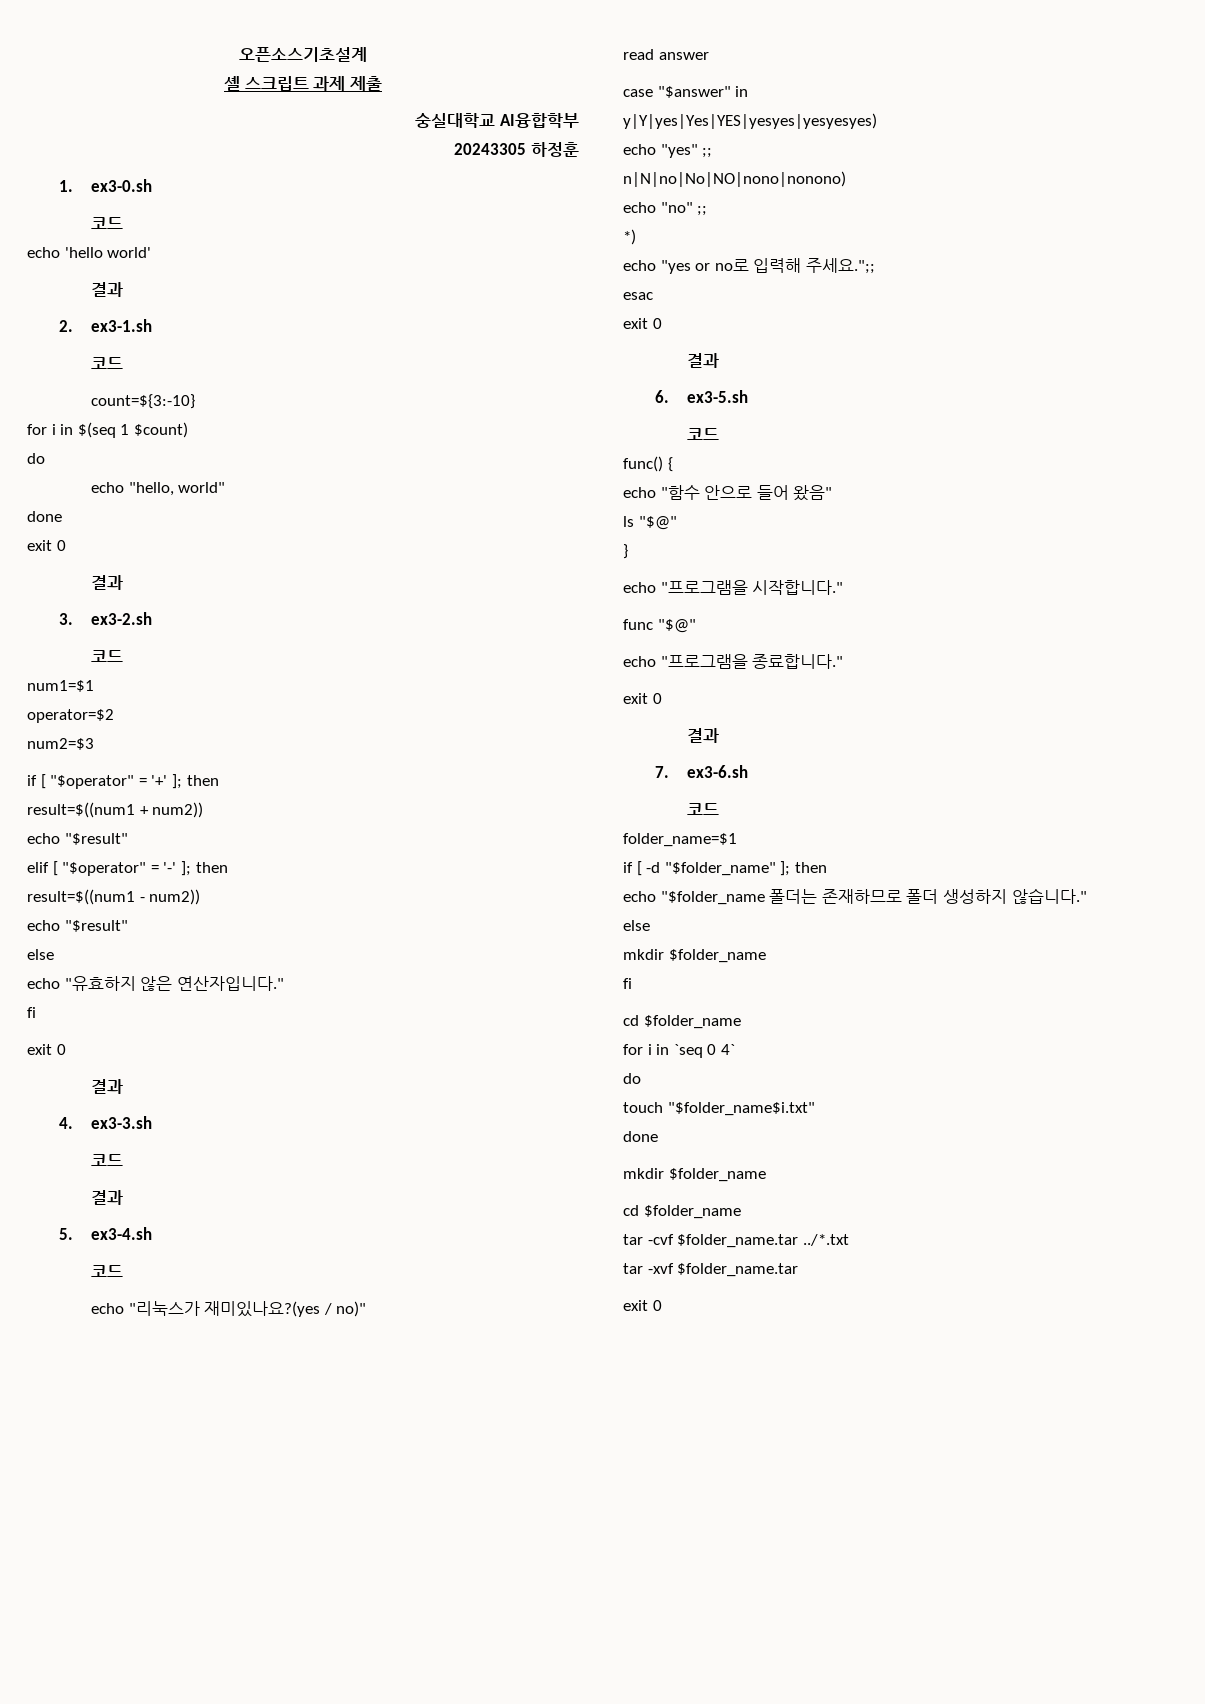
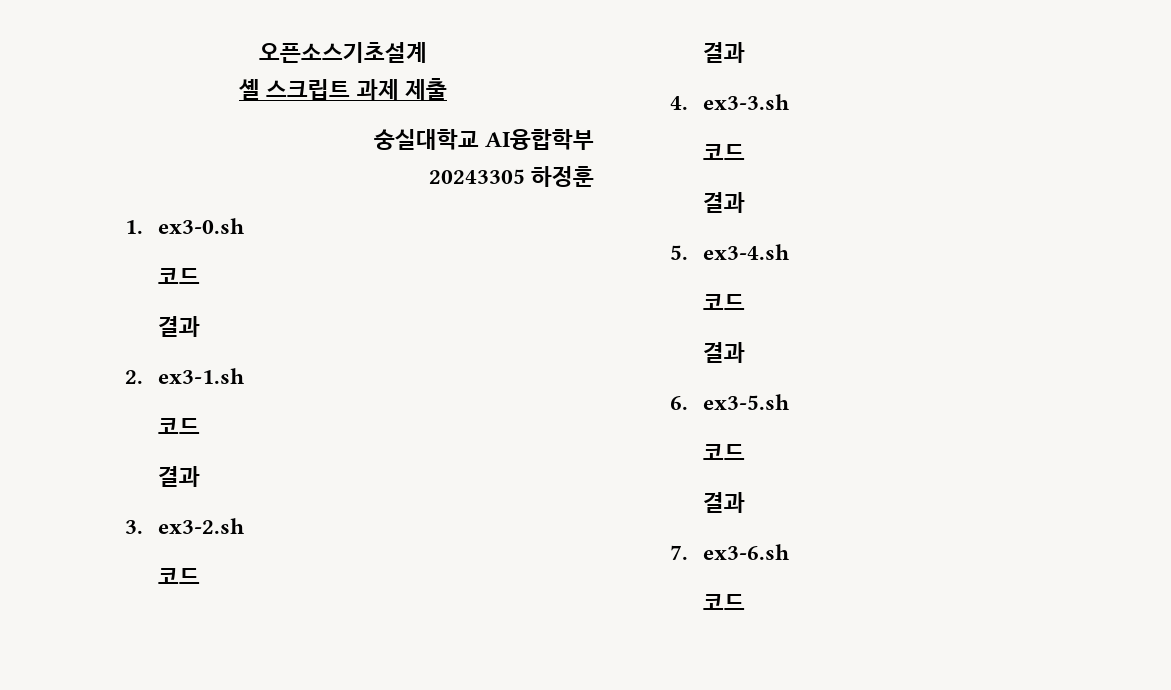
- echo 'hello world'
  2. ex3-1.sh
  코드
- count=${3:-10}
- for i in $(seq 1 $count)
- do
- echo "hello, world"
- done
- exit 0
  결과
  3. ex3-2.sh
  코드
- num1=$1
- operator=$2
- num2=$3
- if [ "$operator" = '+' ]; then
- result=$((num1 + num2))
- echo "$result"
- elif [ "$operator" = '-' ]; then
- result=$((num1 - num2))
- echo "$result"
- else
- echo "유효하지 않은 연산자입니다."
- fi
- exit 0
  5. ex3-4.sh
  코드
- echo "리눅스가 재미있나요?(yes / no)"
- read answer
- case "$answer" in
- y|Y|yes|Yes|YES|yesyes|yesyesyes)
- echo "yes" ;;
- n|N|no|No|NO|nono|nonono)
- echo "no" ;;
- *)
- echo "yes or no로 입력해 주세요.";;
- esac
- exit 0
  결과
  6. ex3-5.sh
  코드
- func() {
- echo "함수 안으로 들어 왔음"
- ls "$@"
- }
- echo "프로그램을 시작합니다."
- func "$@"
- echo "프로그램을 종료합니다."
- exit 0
  결과
  7. ex3-6.sh
  코드
- folder_name=$1
- if [ -d "$folder_name" ]; then
- echo "$folder_name 폴더는 존재하므로 폴더 생성하지 않습니다."
- else
- mkdir $folder_name
- fi
- cd $folder_name
- for i in `seq 0 4`
- do
- touch "$folder_name$i.txt"
- done
- mkdir $folder_name
- cd $folder_name
- tar -cvf $folder_name.tar ../*.txt
- tar -xvf $folder_name.tar
- exit 0

